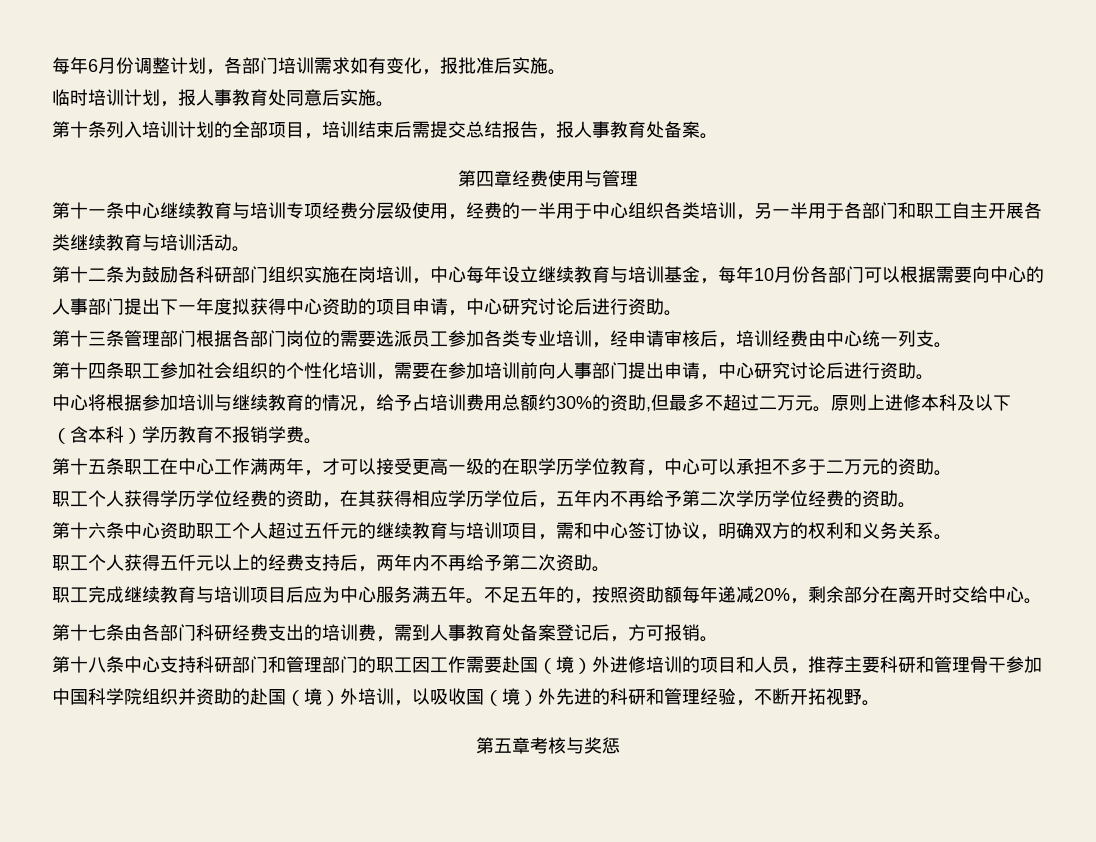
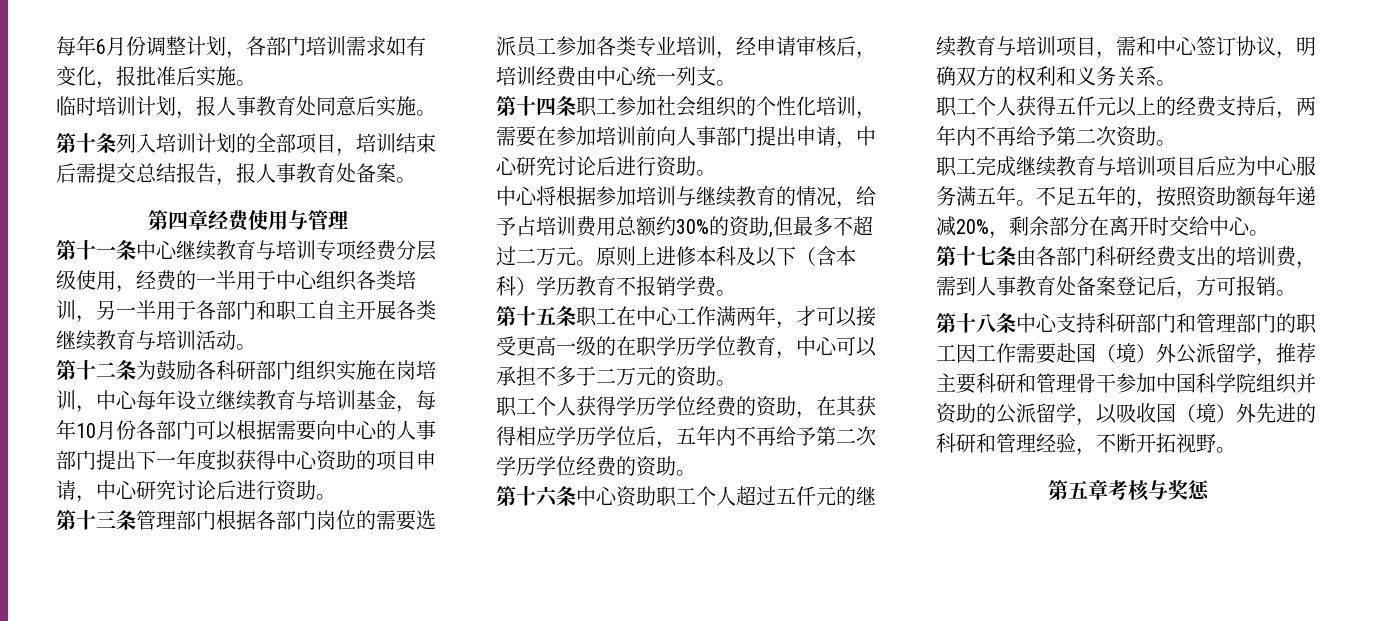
- 第十八条中心支持科研部门和管理部门的职工因工作需要赴国（境）外进修培训的项目和人员，推荐主要科研和管理骨干参加中国科学院组织并资助的赴国（境）外培训，以吸收国（境）外先进的科研和管理经验，不断开拓视野。
+ 第十八条中心支持科研部门和管理部门的职工因工作需要赴国（境）外公派留学，推荐主要科研和管理骨干参加中国科学院组织并资助的公派留学，以吸收国（境）外先进的科研和管理经验，不断开拓视野。

